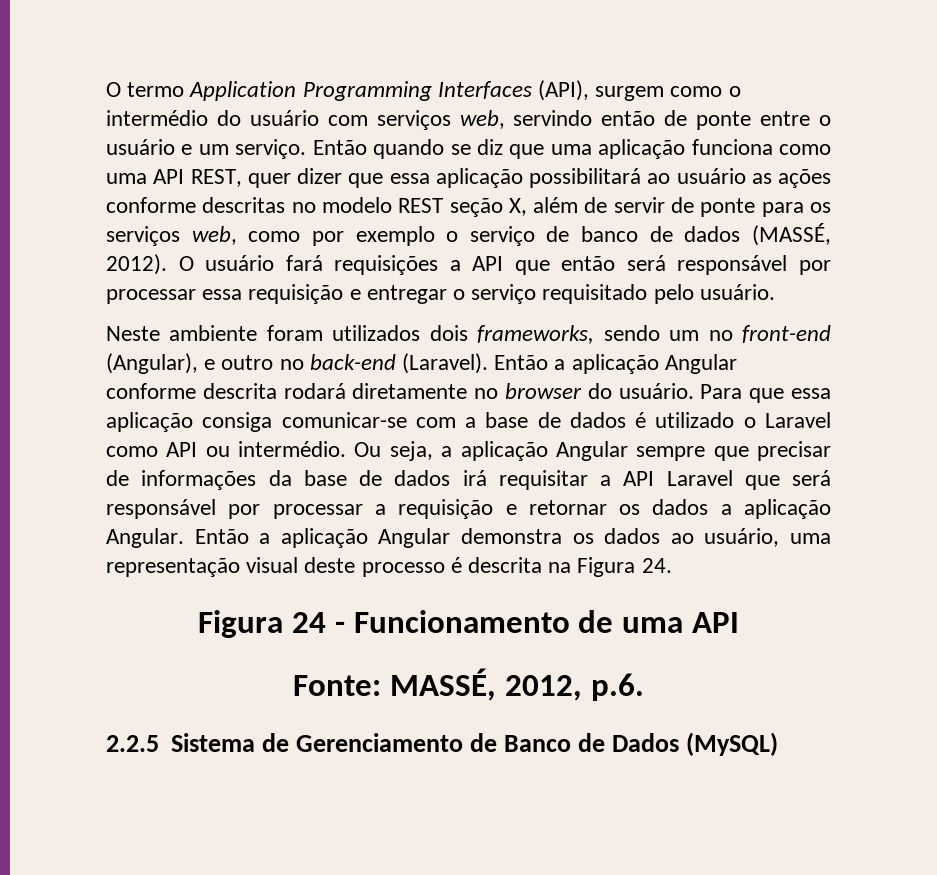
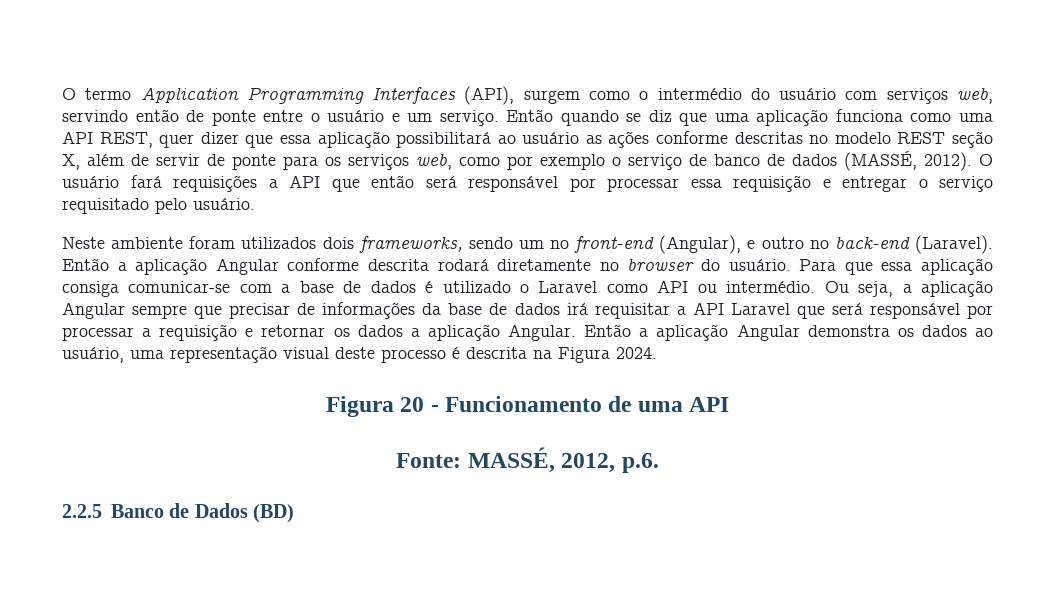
- Então a aplicação Angular demonstra os dados ao usuário, uma representação visual deste processo é descrita na Figura 24.
- Figura 24 - Funcionamento de uma API
+ Então a aplicação Angular demonstra os dados ao usuário, uma representação visual deste processo é descrita na Figura 2024.
+ Figura 20 - Funcionamento de uma API
- 2.2.5 Sistema de Gerenciamento de Banco de Dados (MySQL)
+ 2.2.5 Banco de Dados (BD)

